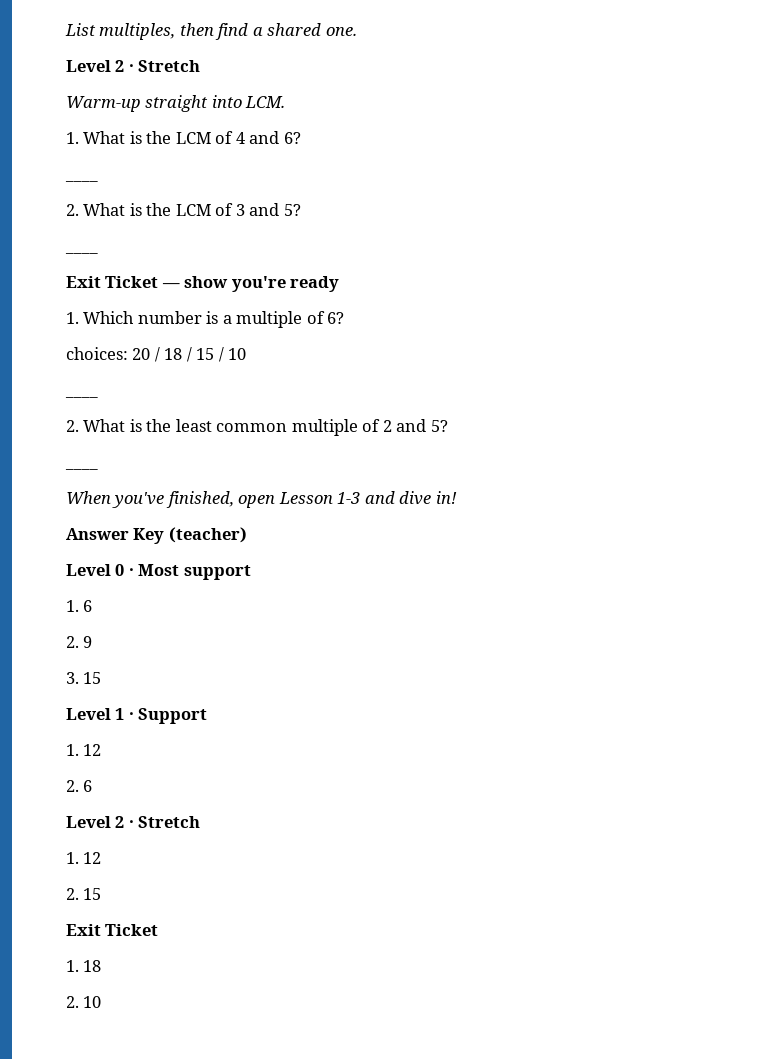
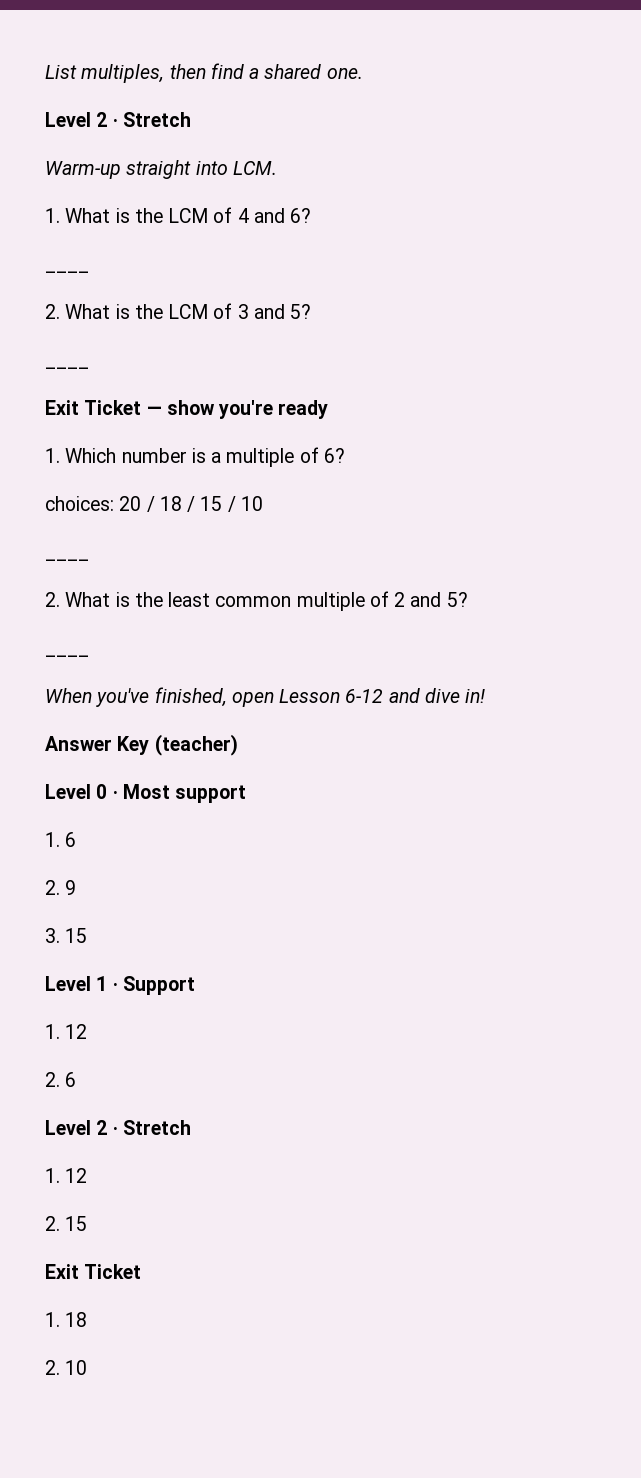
- When you've finished, open Lesson 1-3 and dive in!
+ When you've finished, open Lesson 6-12 and dive in!

